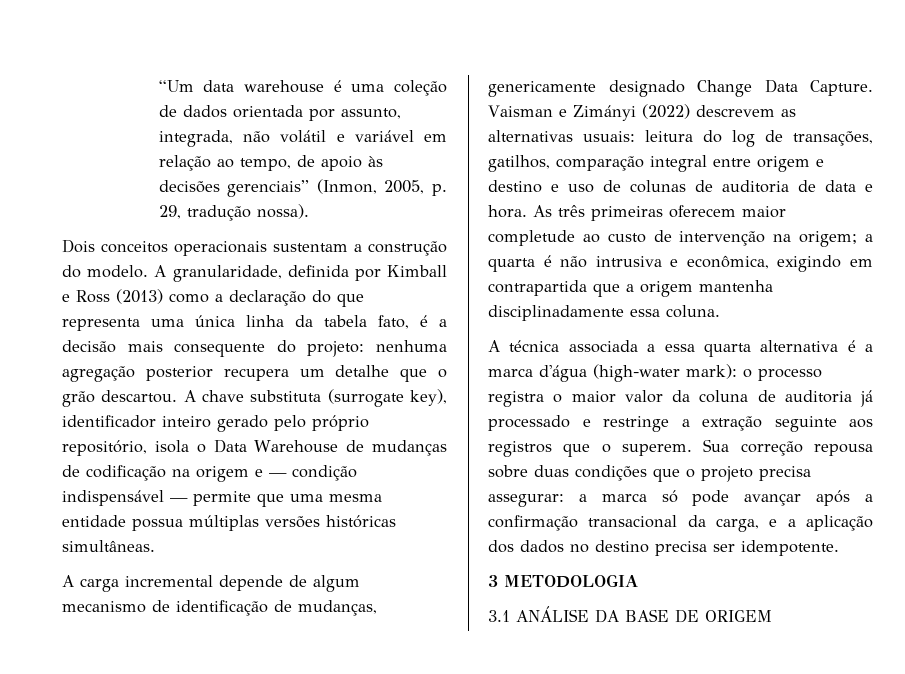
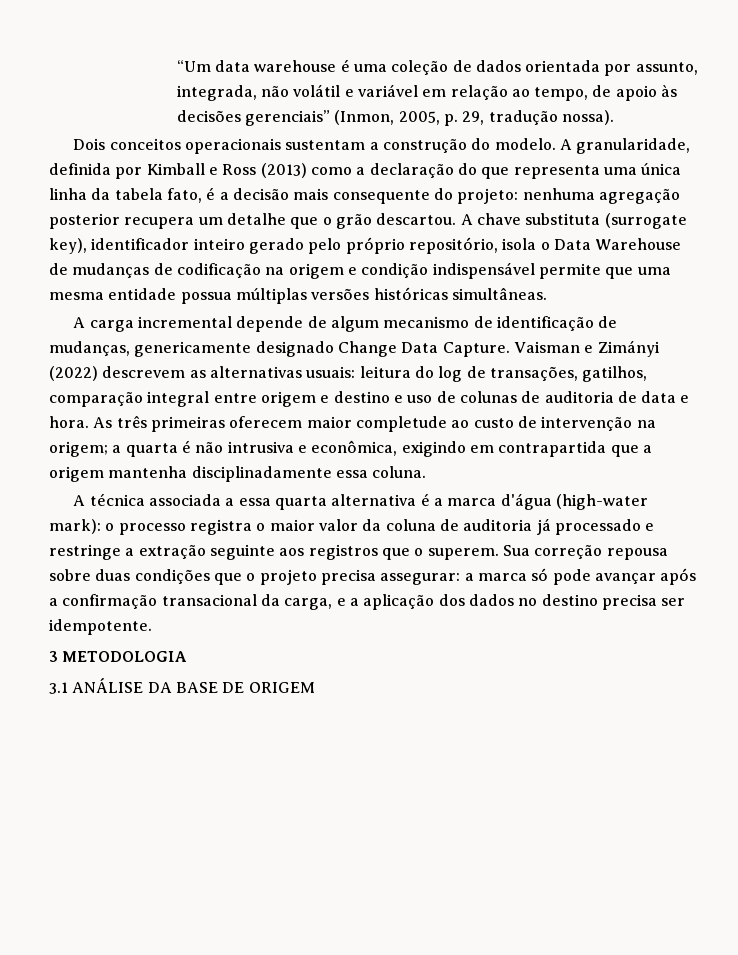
- A chave substituta (surrogate key), identificador inteiro gerado pelo próprio repositório, isola o Data Warehouse de mudanças de codificação na origem e — condição indispensável — permite que uma mesma entidade possua múltiplas versões históricas simultâneas.
+ A chave substituta (surrogate key), identificador inteiro gerado pelo próprio repositório, isola o Data Warehouse de mudanças de codificação na origem e condição indispensável permite que uma mesma entidade possua múltiplas versões históricas simultâneas.

